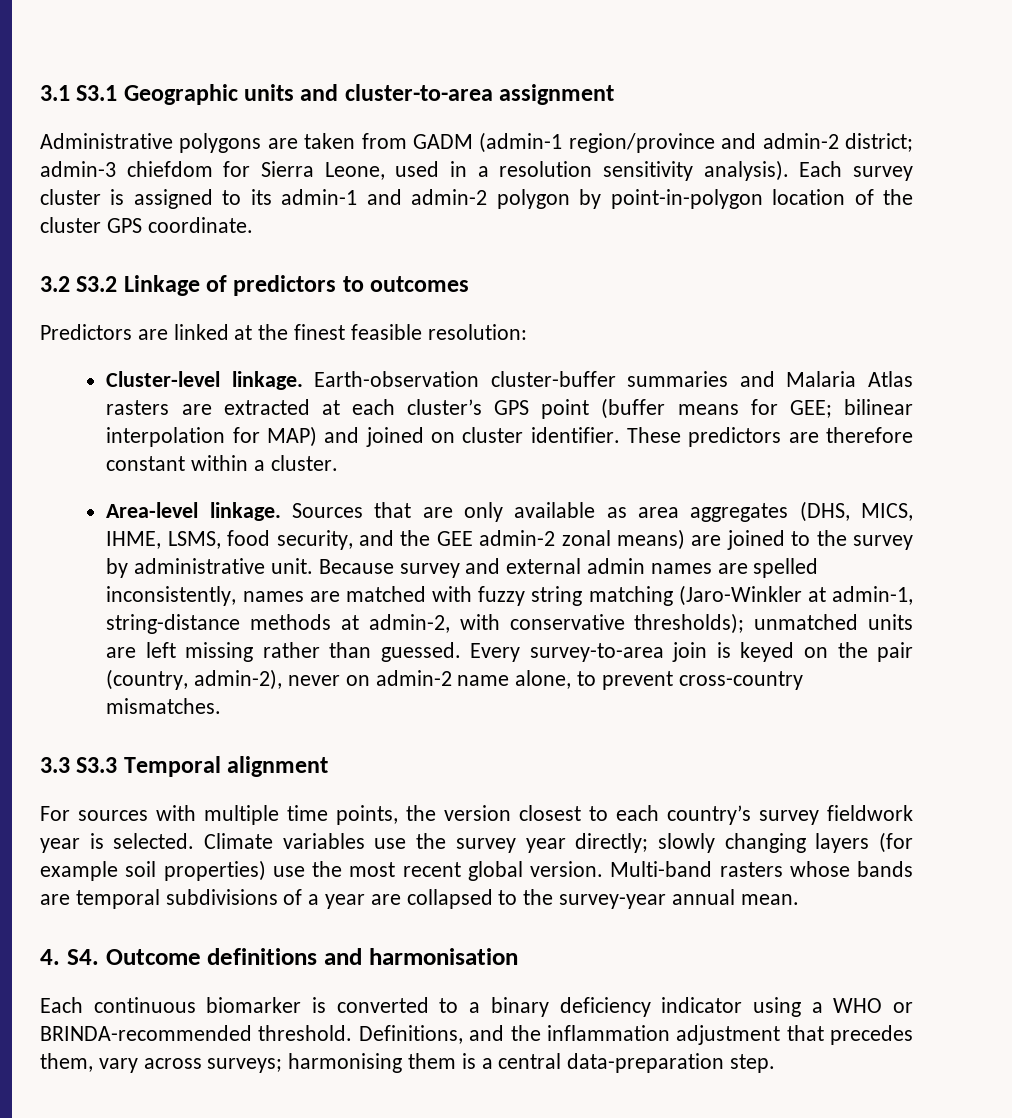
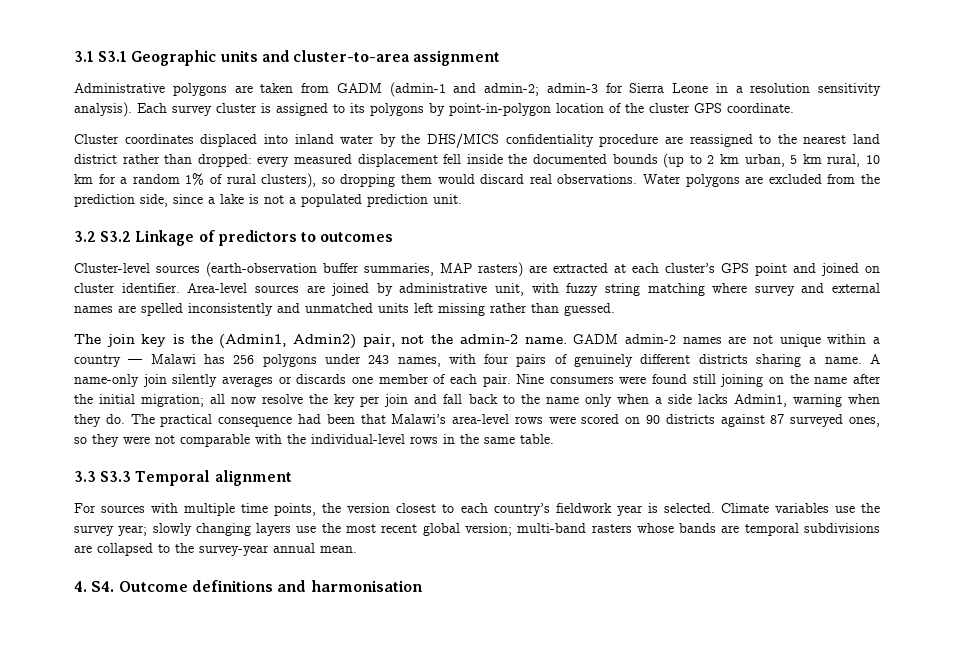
- Administrative polygons are taken from GADM (admin-1 region/province and admin-2 district; admin-3 chiefdom for Sierra Leone, used in a resolution sensitivity analysis).
+ Administrative polygons are taken from GADM (admin-1 and admin-2; admin-3 for Sierra Leone in a resolution sensitivity analysis).
- Each survey cluster is assigned to its admin-1 and admin-2 polygon by point-in-polygon location of the cluster GPS coordinate.
+ Each survey cluster is assigned to its polygons by point-in-polygon location of the cluster GPS coordinate.
+ Cluster coordinates displaced into inland water by the DHS/MICS confidentiality procedure are reassigned to the nearest land district rather than dropped: every measured displacement fell inside the documented bounds (up to 2 km urban, 5 km rural, 10 km for a random 1% of rural clusters), so dropping them would discard real observations. Water polygons are excluded from the prediction side, since a lake is not a populated prediction unit.
- Predictors are linked at the finest feasible resolution:
- Cluster-level linkage. Earth-observation cluster-buffer summaries and Malaria Atlas rasters are extracted at each cluster’s GPS point (buffer means for GEE; bilinear interpolation for MAP) and joined on cluster identifier.
+ Cluster-level sources (earth-observation buffer summaries, MAP rasters) are extracted at each cluster’s GPS point and joined on cluster identifier.
- These predictors are therefore constant within a cluster.
- Area-level linkage. Sources that are only available as area aggregates (DHS, MICS, IHME, LSMS, food security, and the GEE admin-2 zonal means) are joined to the survey by administrative unit. Because survey and external admin names are spelled inconsistently, names are matched with fuzzy string matching (Jaro-Winkler at admin-1, string-distance methods at admin-2, with conservative thresholds); unmatched units are left missing rather than guessed. Every survey-to-area join is keyed on the pair (country, admin-2), never on admin-2 name alone, to prevent cross-country mismatches.
+ Area-level sources are joined by administrative unit, with fuzzy string matching where survey and external names are spelled inconsistently and unmatched units left missing rather than guessed.
+ The join key is the (Admin1, Admin2) pair, not the admin-2 name. GADM admin-2 names are not unique within a country — Malawi has 256 polygons under 243 names, with four pairs of genuinely different districts sharing a name. A name-only join silently averages or discards one member of each pair. Nine consumers were found still joining on the name after the initial migration; all now resolve the key per join and fall back to the name only when a side lacks Admin1, warning when they do. The practical consequence had been that Malawi’s area-level rows were scored on 90 districts against 87 surveyed ones, so they were not comparable with the individual-level rows in the same table.
- For sources with multiple time points, the version closest to each country’s survey fieldwork year is selected.
+ For sources with multiple time points, the version closest to each country’s fieldwork year is selected.
- Climate variables use the survey year directly; slowly changing layers (for example soil properties) use the most recent global version. Multi-band rasters whose bands are temporal subdivisions of a year are collapsed to the survey-year annual mean.
+ Climate variables use the survey year; slowly changing layers use the most recent global version; multi-band rasters whose bands are temporal subdivisions are collapsed to the survey-year annual mean.
- Each continuous biomarker is converted to a binary deficiency indicator using a WHO or BRINDA-recommended threshold. Definitions, and the inflammation adjustment that precedes them, vary across surveys; harmonising them is a central data-preparation step.

